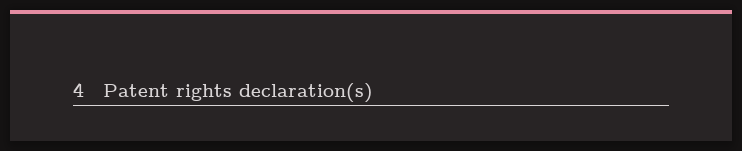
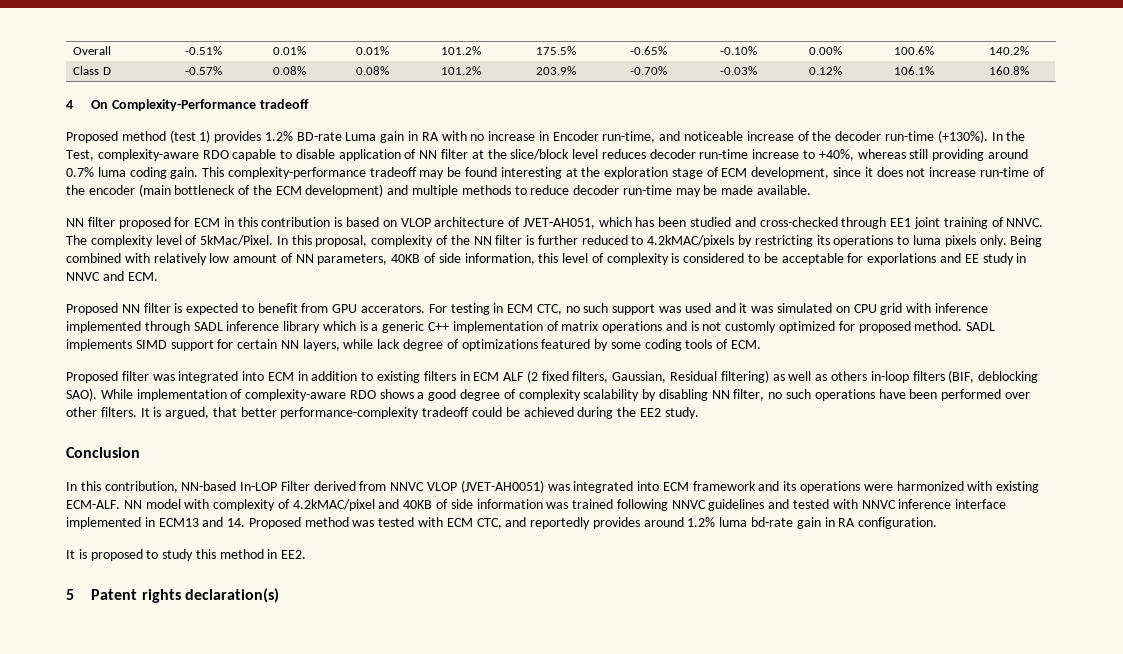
- 4 Patent rights declaration(s)
+ Overall | -0.51% | 0.01% | 0.01% | 101.2% | 175.5% | -0.65% | -0.10% | 0.00% | 100.6% | 140.2%
+ Class D | -0.57% | 0.08% | 0.08% | 101.2% | 203.9% | -0.70% | -0.03% | 0.12% | 106.1% | 160.8%
+ 4 On Complexity-Performance tradeoff
+ Proposed method (test 1) provides 1.2% BD-rate Luma gain in RA with no increase in Encoder run-time, and noticeable increase of the decoder run-time (+130%). In the Test, complexity-aware RDO capable to disable application of NN filter at the slice/block level reduces decoder run-time increase to +40%, whereas still providing around 0.7% luma coding gain. This complexity-performance tradeoff may be found interesting at the exploration stage of ECM development, since it does not increase run-time of the encoder (main bottleneck of the ECM development) and multiple methods to reduce decoder run-time may be made available.
+ NN filter proposed for ECM in this contribution is based on VLOP architecture of JVET-AH051, which has been studied and cross-checked through EE1 joint training of NNVC. The complexity level of 5kMac/Pixel. In this proposal, complexity of the NN filter is further reduced to 4.2kMAC/pixels by restricting its operations to luma pixels only. Being combined with relatively low amount of NN parameters, 40KB of side information, this level of complexity is considered to be acceptable for exporlations and EE study in NNVC and ECM.
+ Proposed NN filter is expected to benefit from GPU accerators. For testing in ECM CTC, no such support was used and it was simulated on CPU grid with inference implemented through SADL inference library which is a generic C++ implementation of matrix operations and is not customly optimized for proposed method. SADL implements SIMD support for certain NN layers, while lack degree of optimizations featured by some coding tools of ECM.
+ Proposed filter was integrated into ECM in addition to existing filters in ECM ALF (2 fixed filters, Gaussian, Residual filtering) as well as others in-loop filters (BIF, deblocking SAO). While implementation of complexity-aware RDO shows a good degree of complexity scalability by disabling NN filter, no such operations have been performed over other filters. It is argued, that better performance-complexity tradeoff could be achieved during the EE2 study.
+ Conclusion
+ In this contribution, NN-based In-LOP Filter derived from NNVC VLOP (JVET-AH0051) was integrated into ECM framework and its operations were harmonized with existing ECM-ALF. NN model with complexity of 4.2kMAC/pixel and 40KB of side information was trained following NNVC guidelines and tested with NNVC inference interface implemented in ECM13 and 14. Proposed method was tested with ECM CTC, and reportedly provides around 1.2% luma bd-rate gain in RA configuration.
+ It is proposed to study this method in EE2.
+ 5 Patent rights declaration(s)

